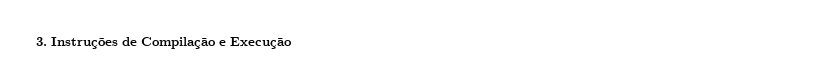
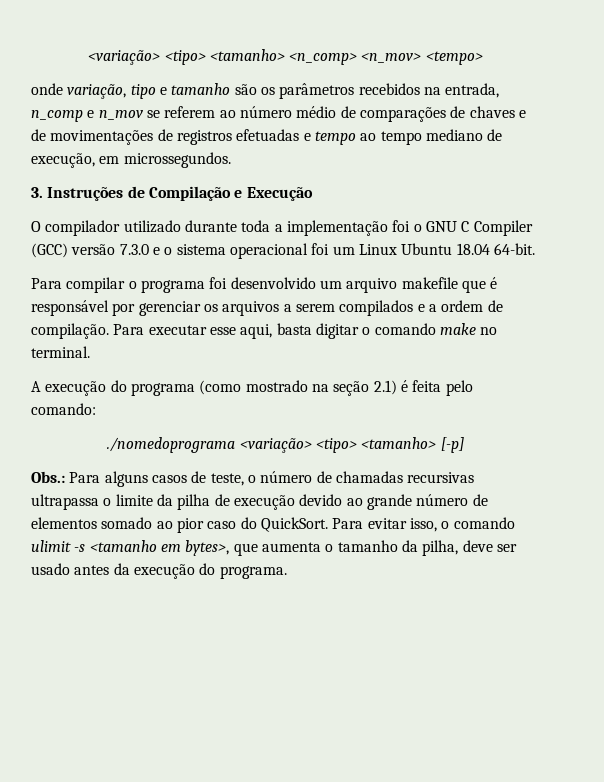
+ <variação> <tipo> <tamanho> <n_comp> <n_mov> <tempo>
+ onde variação, tipo e tamanho são os parâmetros recebidos na entrada, n_comp e n_mov se referem ao número médio de comparações de chaves e de movimentações de registros efetuadas e tempo ao tempo mediano de execução, em microssegundos.
+ O compilador utilizado durante toda a implementação foi o GNU C Compiler (GCC) versão 7.3.0 e o sistema operacional foi um Linux Ubuntu 18.04 64-bit.
+ Para compilar o programa foi desenvolvido um arquivo makefile que é responsável por gerenciar os arquivos a serem compilados e a ordem de compilação. Para executar esse aqui, basta digitar o comando make no terminal.
+ A execução do programa (como mostrado na seção 2.1) é feita pelo comando:
+ ./nomedoprograma <variação> <tipo> <tamanho> [-p]
+ Obs.: Para alguns casos de teste, o número de chamadas recursivas ultrapassa o limite da pilha de execução devido ao grande número de elementos somado ao pior caso do QuickSort. Para evitar isso, o comando ulimit -s <tamanho em bytes>, que aumenta o tamanho da pilha, deve ser usado antes da execução do programa.

